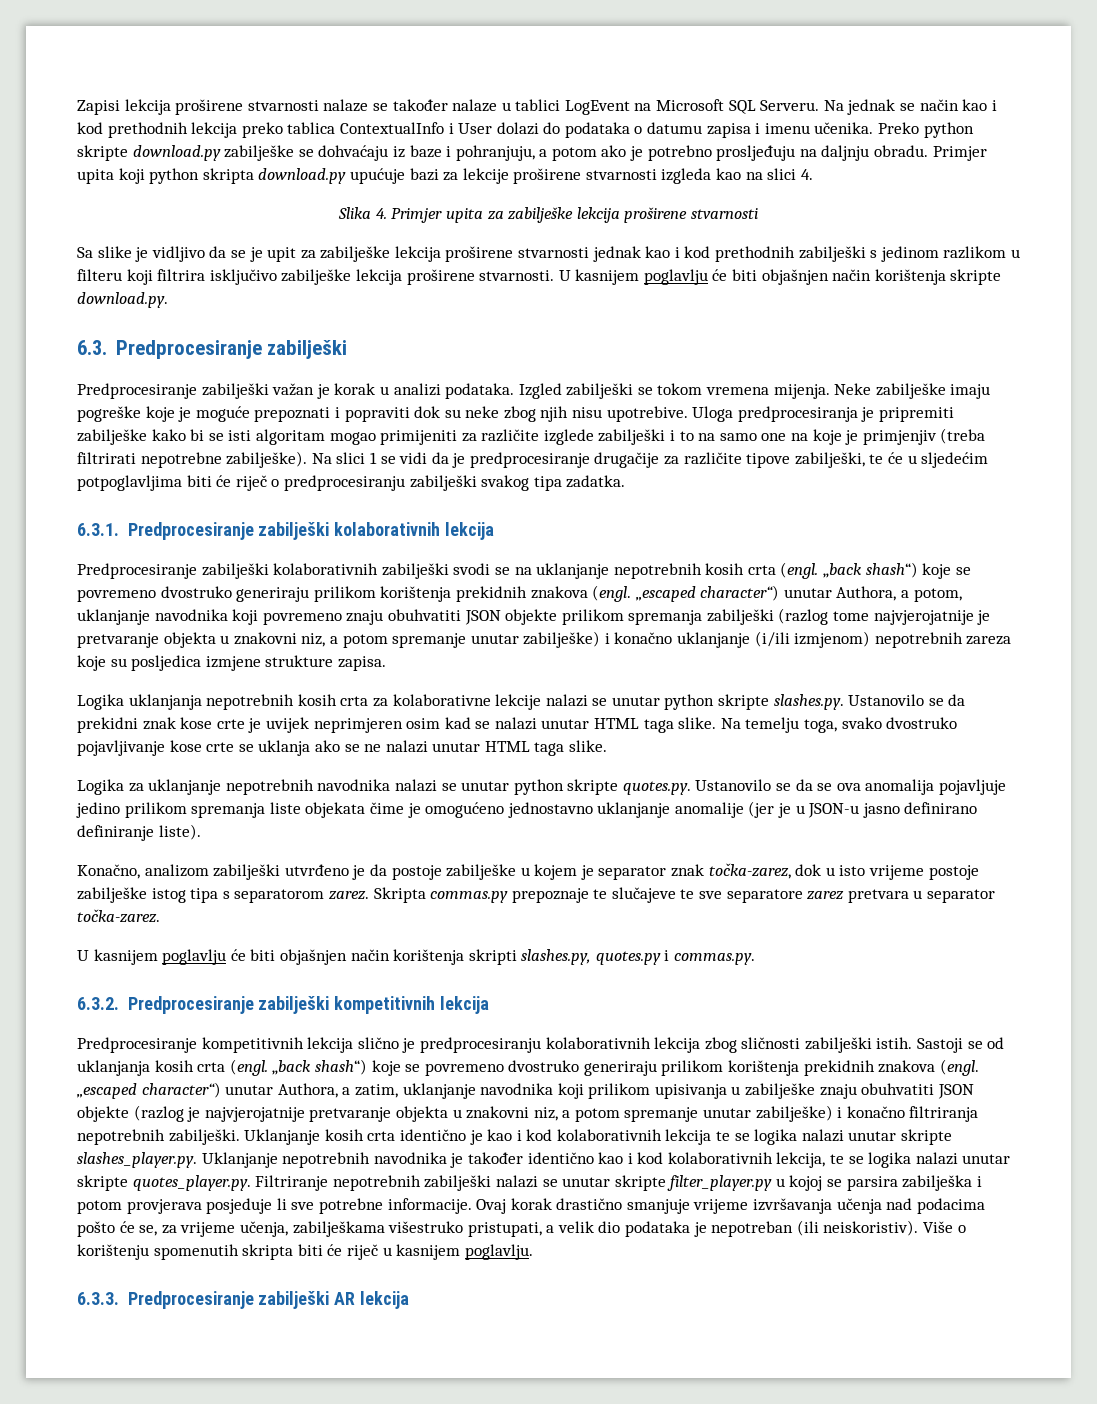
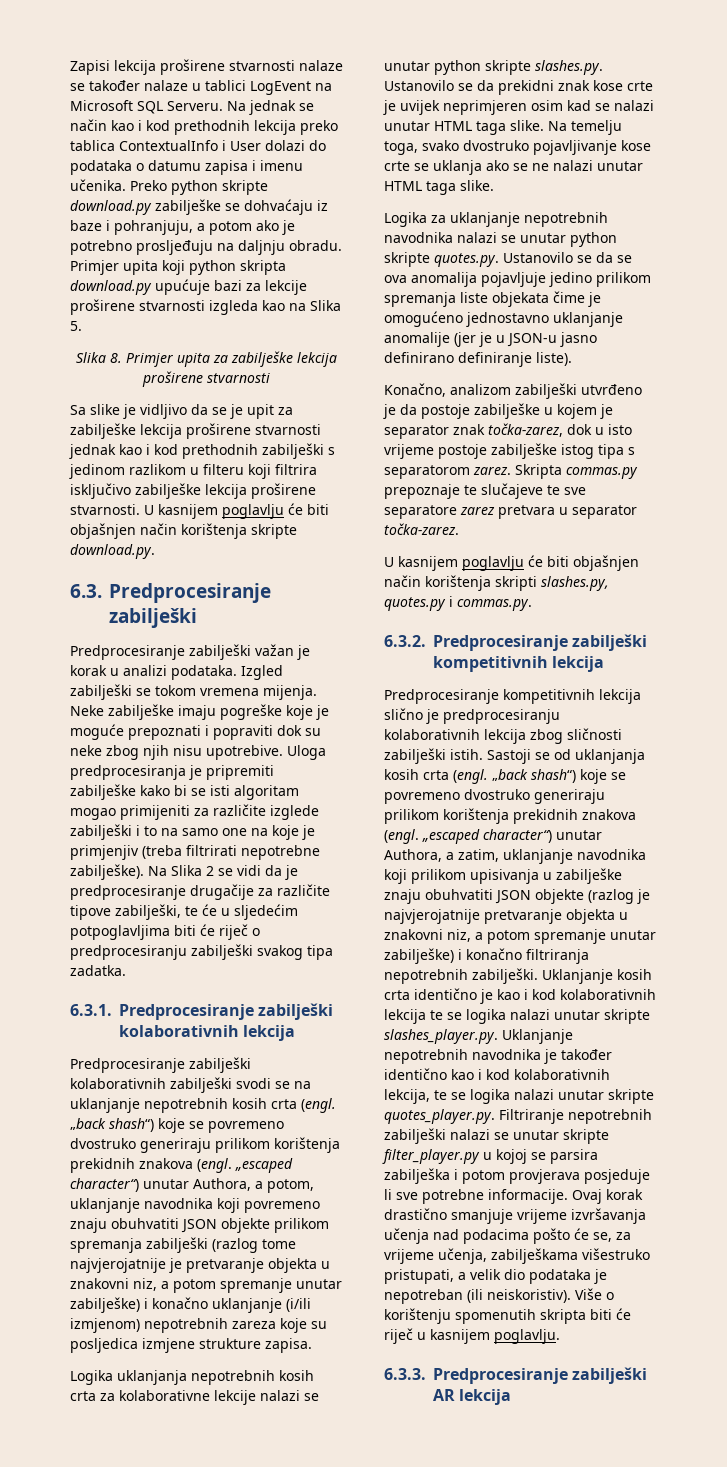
- Primjer upita koji python skripta download.py upućuje bazi za lekcije proširene stvarnosti izgleda kao na slici 4.
- Slika 4. Primjer upita za zabilješke lekcija proširene stvarnosti
+ Primjer upita koji python skripta download.py upućuje bazi za lekcije proširene stvarnosti izgleda kao na Slika 5.
+ Slika 8. Primjer upita za zabilješke lekcija proširene stvarnosti
- Na slici 1 se vidi da je predprocesiranje drugačije za različite tipove zabilješki, te će u sljedećim potpoglavljima biti će riječ o predprocesiranju zabilješki svakog tipa zadatka.
+ Na Slika 2 se vidi da je predprocesiranje drugačije za različite tipove zabilješki, te će u sljedećim potpoglavljima biti će riječ o predprocesiranju zabilješki svakog tipa zadatka.

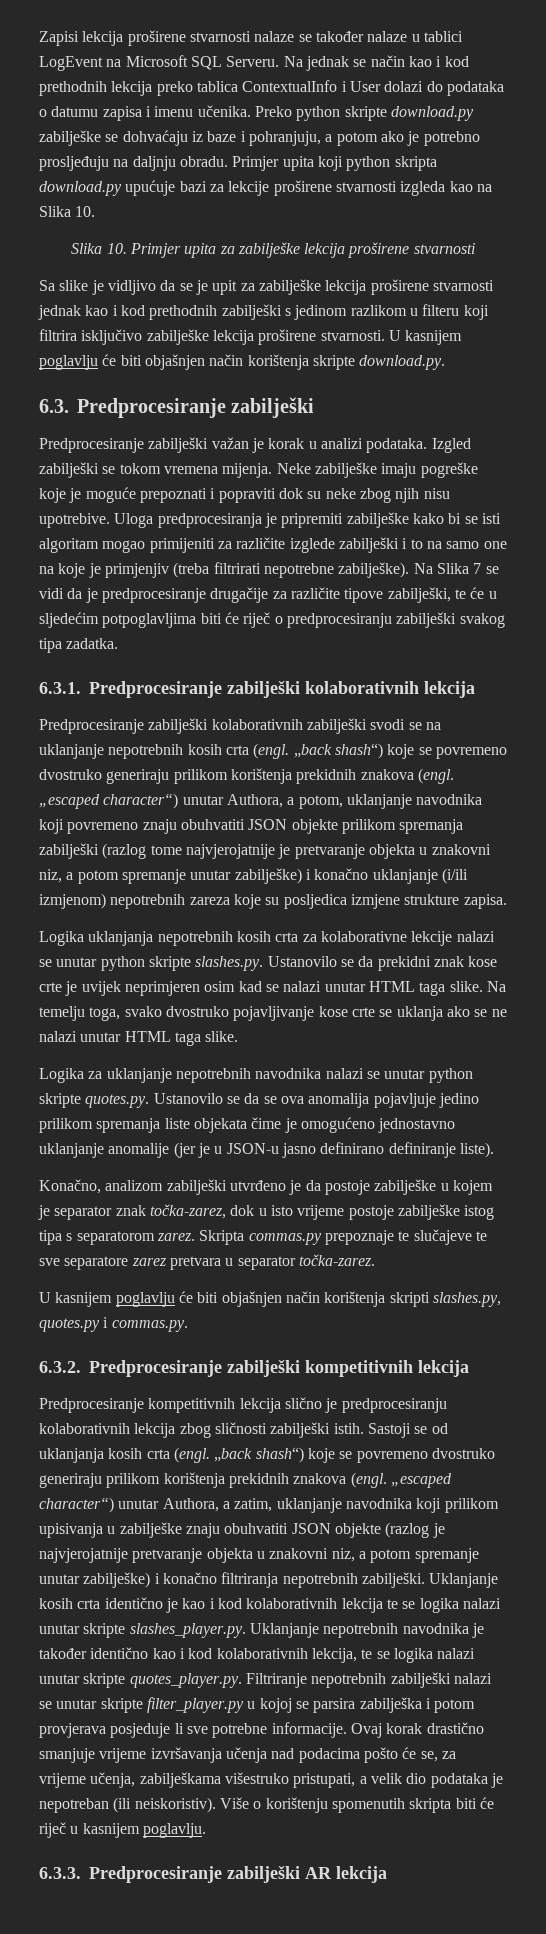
- Primjer upita koji python skripta download.py upućuje bazi za lekcije proširene stvarnosti izgleda kao na Slika 5.
- Slika 8. Primjer upita za zabilješke lekcija proširene stvarnosti
+ Primjer upita koji python skripta download.py upućuje bazi za lekcije proširene stvarnosti izgleda kao na Slika 10.
+ Slika 10. Primjer upita za zabilješke lekcija proširene stvarnosti
- Na Slika 2 se vidi da je predprocesiranje drugačije za različite tipove zabilješki, te će u sljedećim potpoglavljima biti će riječ o predprocesiranju zabilješki svakog tipa zadatka.
+ Na Slika 7 se vidi da je predprocesiranje drugačije za različite tipove zabilješki, te će u sljedećim potpoglavljima biti će riječ o predprocesiranju zabilješki svakog tipa zadatka.

